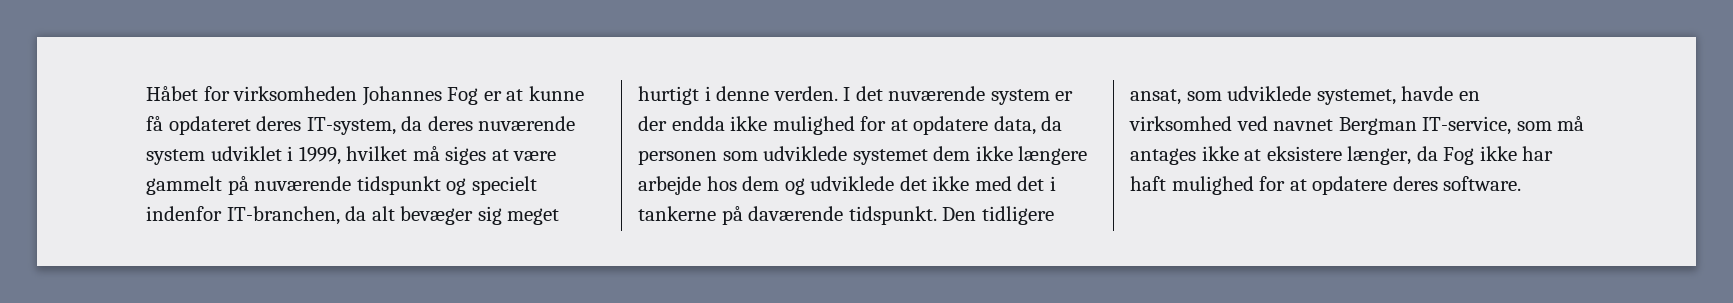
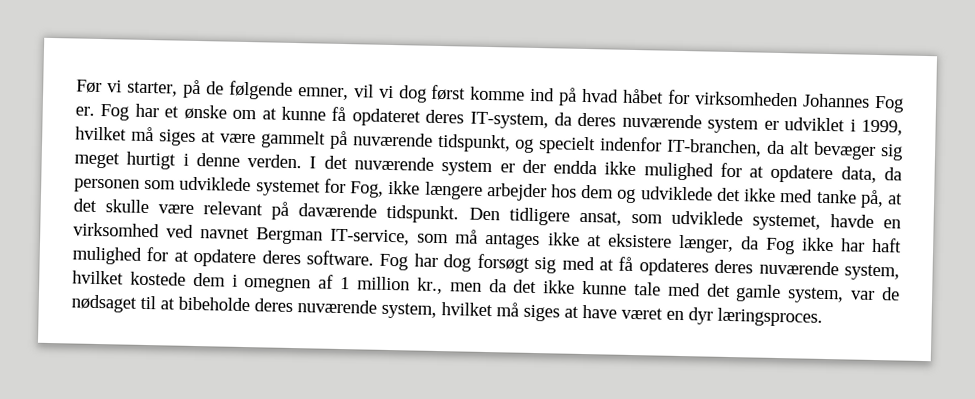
- Håbet for virksomheden Johannes Fog er at kunne få opdateret deres IT-system, da deres nuværende system udviklet i 1999, hvilket må siges at være gammelt på nuværende tidspunkt og specielt indenfor IT-branchen, da alt bevæger sig meget hurtigt i denne verden.
+ Før vi starter, på de følgende emner, vil vi dog først komme ind på hvad håbet for virksomheden Johannes Fog er. Fog har et ønske om at kunne få opdateret deres IT-system, da deres nuværende system er udviklet i 1999, hvilket må siges at være gammelt på nuværende tidspunkt, og specielt indenfor IT-branchen, da alt bevæger sig meget hurtigt i denne verden.
- I det nuværende system er der endda ikke mulighed for at opdatere data, da personen som udviklede systemet dem ikke længere arbejde hos dem og udviklede det ikke med det i tankerne på daværende tidspunkt.
+ I det nuværende system er der endda ikke mulighed for at opdatere data, da personen som udviklede systemet for Fog, ikke længere arbejder hos dem og udviklede det ikke med tanke på, at det skulle være relevant på daværende tidspunkt.
+ Fog har dog forsøgt sig med at få opdateres deres nuværende system, hvilket kostede dem i omegnen af 1 million kr., men da det ikke kunne tale med det gamle system, var de nødsaget til at bibeholde deres nuværende system, hvilket må siges at have været en dyr læringsproces.

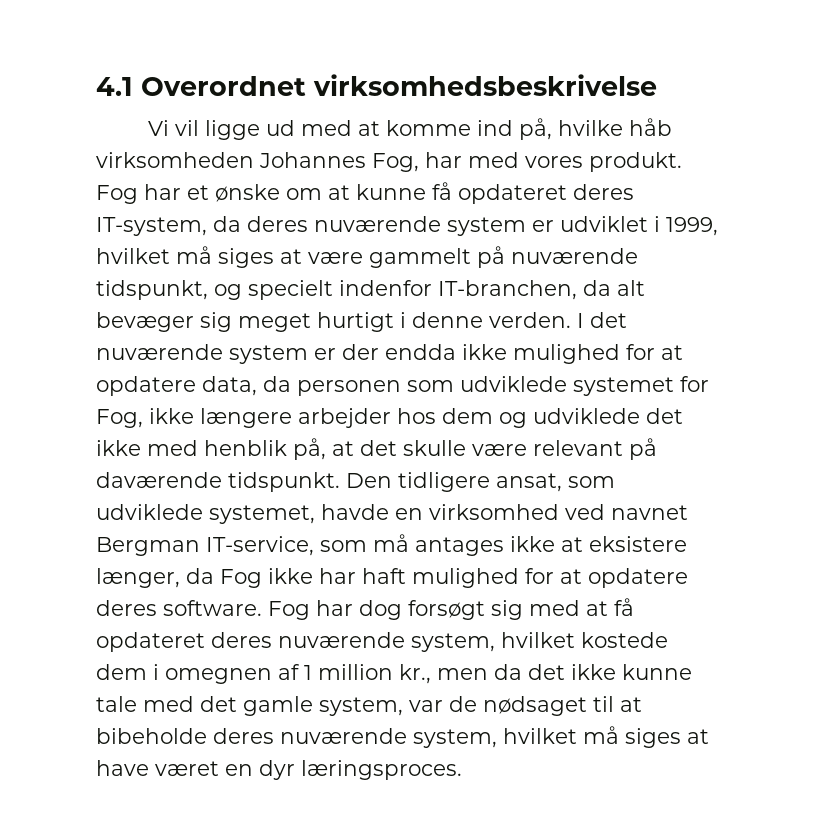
- Før vi starter, på de følgende emner, vil vi dog først komme ind på hvad håbet for virksomheden Johannes Fog er.
+ 4.1 Overordnet virksomhedsbeskrivelse
+ Vi vil ligge ud med at komme ind på, hvilke håb virksomheden Johannes Fog, har med vores produkt.
- I det nuværende system er der endda ikke mulighed for at opdatere data, da personen som udviklede systemet for Fog, ikke længere arbejder hos dem og udviklede det ikke med tanke på, at det skulle være relevant på daværende tidspunkt.
+ I det nuværende system er der endda ikke mulighed for at opdatere data, da personen som udviklede systemet for Fog, ikke længere arbejder hos dem og udviklede det ikke med henblik på, at det skulle være relevant på daværende tidspunkt.
- Fog har dog forsøgt sig med at få opdateres deres nuværende system, hvilket kostede dem i omegnen af 1 million kr., men da det ikke kunne tale med det gamle system, var de nødsaget til at bibeholde deres nuværende system, hvilket må siges at have været en dyr læringsproces.
+ Fog har dog forsøgt sig med at få opdateret deres nuværende system, hvilket kostede dem i omegnen af 1 million kr., men da det ikke kunne tale med det gamle system, var de nødsaget til at bibeholde deres nuværende system, hvilket må siges at have været en dyr læringsproces.

